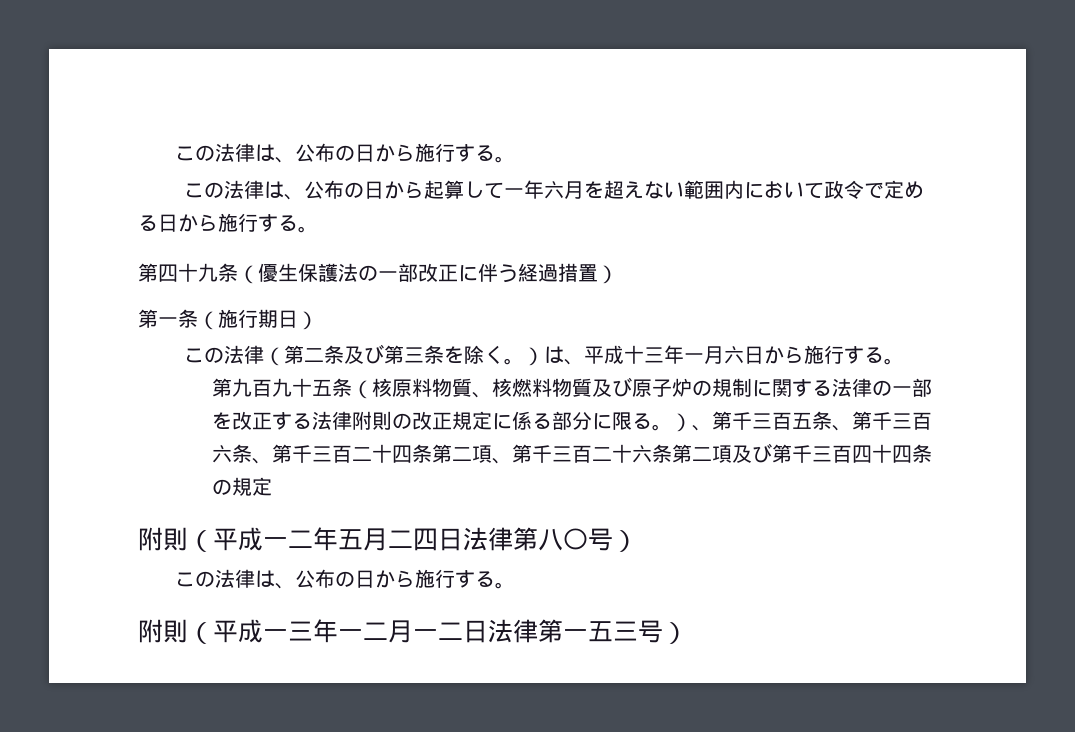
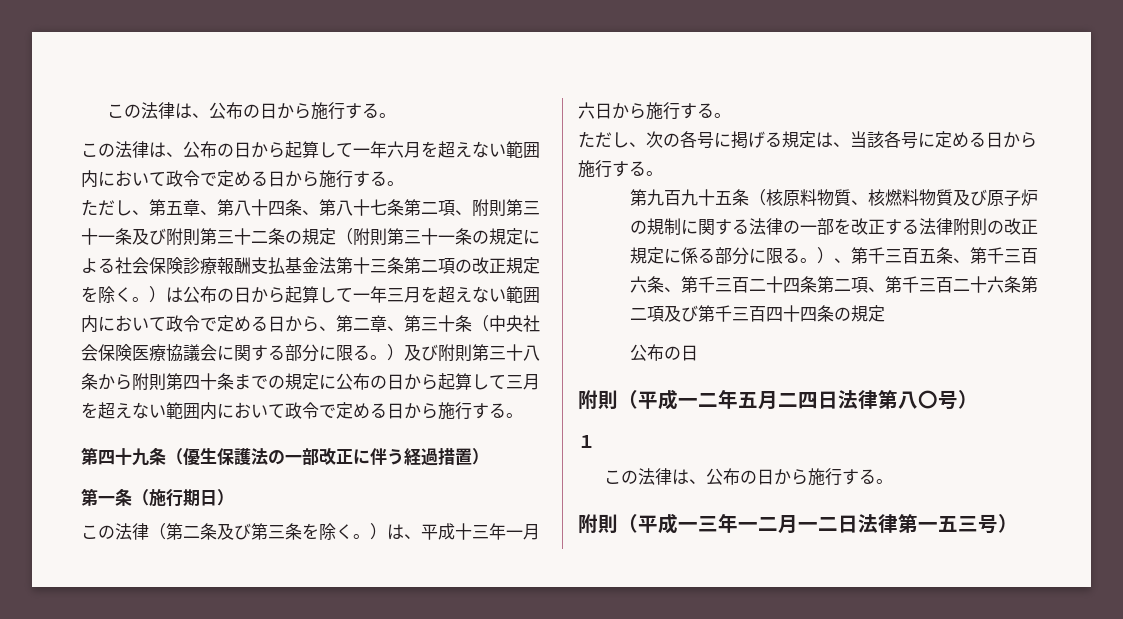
+ ただし、第五章、第八十四条、第八十七条第二項、附則第三十一条及び附則第三十二条の規定（附則第三十一条の規定による社会保険診療報酬支払基金法第十三条第二項の改正規定を除く。）は公布の日から起算して一年三月を超えない範囲内において政令で定める日から、第二章、第三十条（中央社会保険医療協議会に関する部分に限る。）及び附則第三十八条から附則第四十条までの規定に公布の日から起算して三月を超えない範囲内において政令で定める日から施行する。
+ ただし、次の各号に掲げる規定は、当該各号に定める日から施行する。
  第九百九十五条（核原料物質、核燃料物質及び原子炉の規制に関する法律の一部を改正する法律附則の改正規定に係る部分に限る。）、第千三百五条、第千三百六条、第千三百二十四条第二項、第千三百二十六条第二項及び第千三百四十四条の規定
+ 公布の日
+ １

